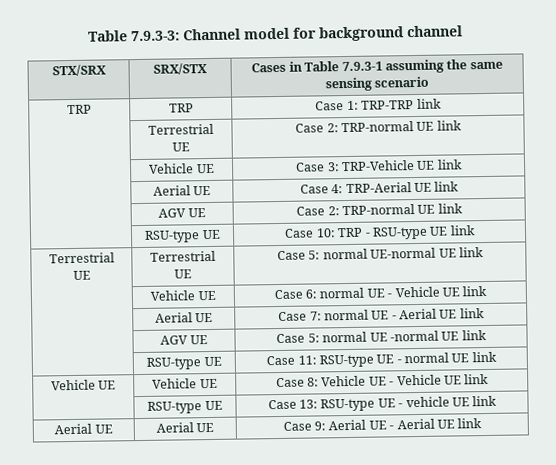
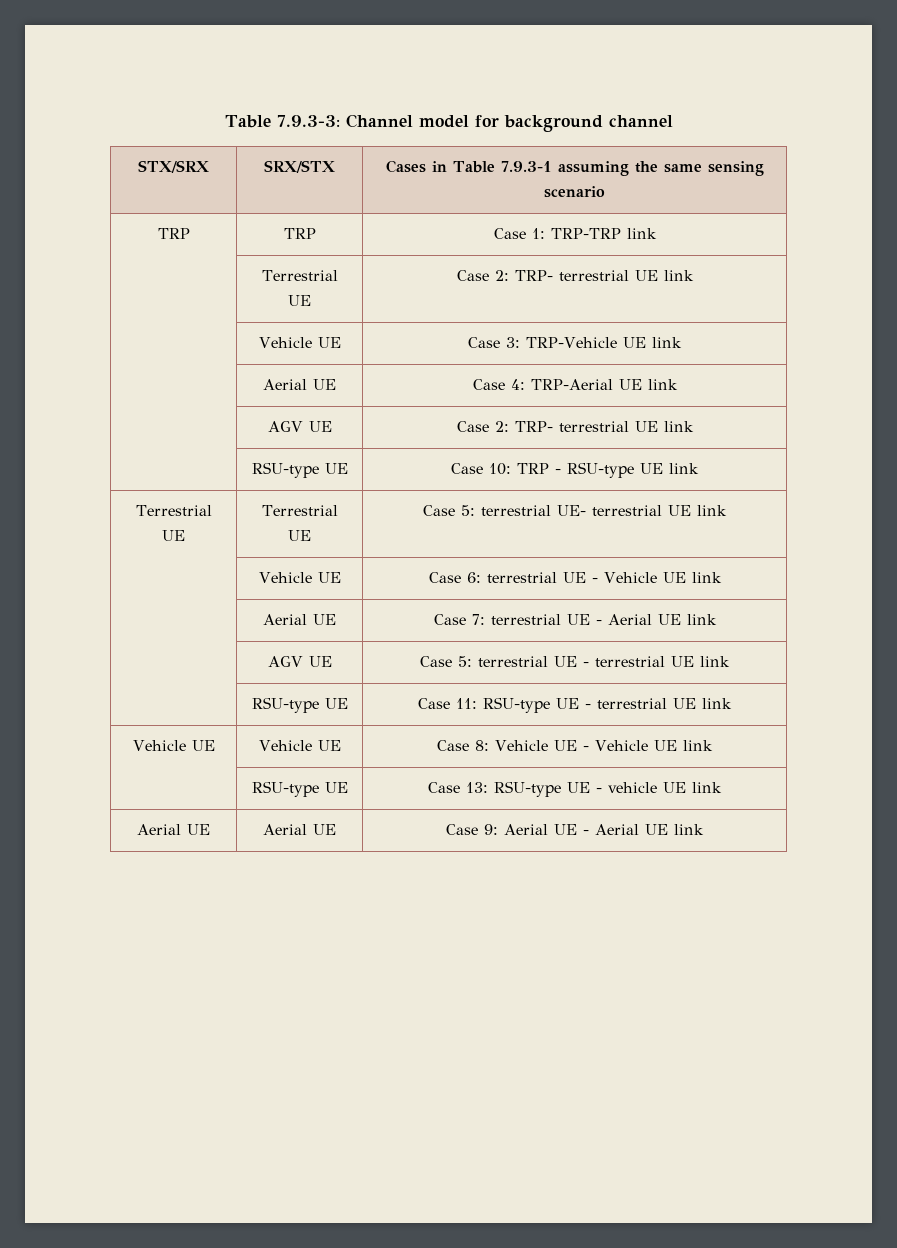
- | Terrestrial UE | Case 2: TRP-normal UE link
+ | Terrestrial UE | Case 2: TRP- terrestrial UE link
- | AGV UE | Case 2: TRP-normal UE link
+ | AGV UE | Case 2: TRP- terrestrial UE link
- Terrestrial UE | Terrestrial UE | Case 5: normal UE-normal UE link
+ Terrestrial UE | Terrestrial UE | Case 5: terrestrial UE- terrestrial UE link
- | Vehicle UE | Case 6: normal UE - Vehicle UE link
+ | Vehicle UE | Case 6: terrestrial UE - Vehicle UE link
- | Aerial UE | Case 7: normal UE - Aerial UE link
+ | Aerial UE | Case 7: terrestrial UE - Aerial UE link
- | AGV UE | Case 5: normal UE -normal UE link
+ | AGV UE | Case 5: terrestrial UE - terrestrial UE link
- | RSU-type UE | Case 11: RSU-type UE - normal UE link
+ | RSU-type UE | Case 11: RSU-type UE - terrestrial UE link

